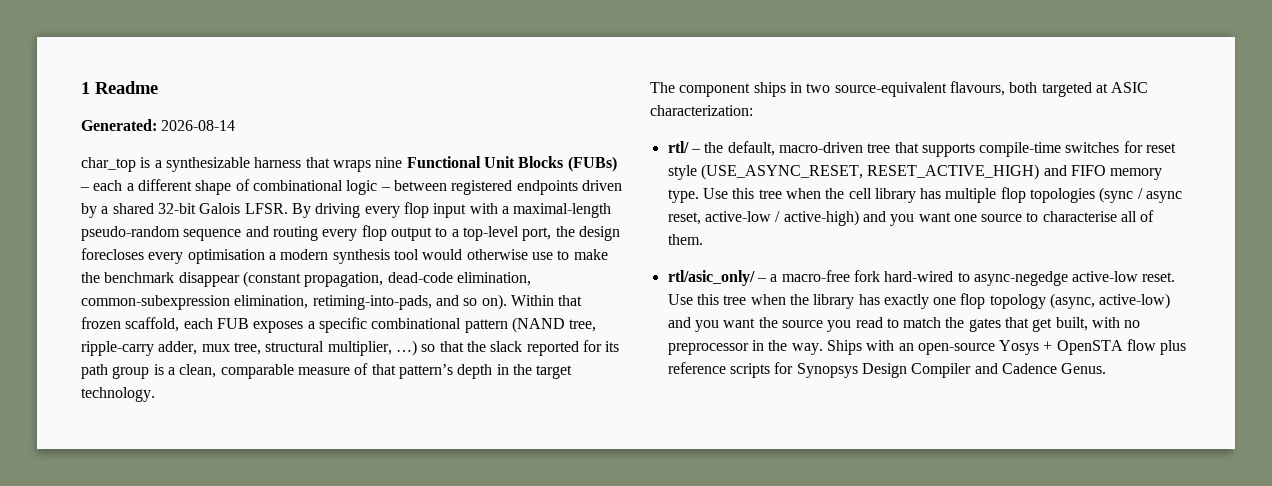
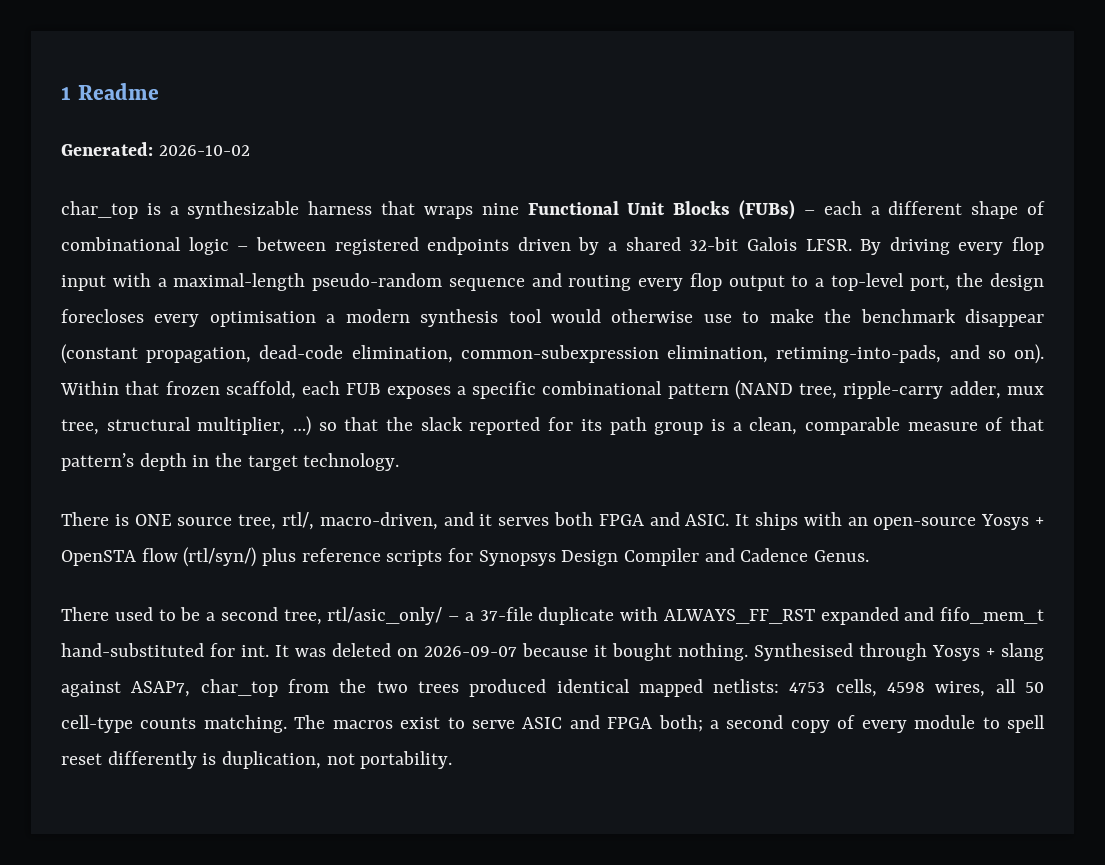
- Generated: 2026-08-14
+ Generated: 2026-10-02
- The component ships in two source-equivalent flavours, both targeted at ASIC characterization:
- rtl/ – the default, macro-driven tree that supports compile-time switches for reset style (USE_ASYNC_RESET, RESET_ACTIVE_HIGH) and FIFO memory type. Use this tree when the cell library has multiple flop topologies (sync / async reset, active-low / active-high) and you want one source to characterise all of them.
- rtl/asic_only/ – a macro-free fork hard-wired to async-negedge active-low reset. Use this tree when the library has exactly one flop topology (async, active-low) and you want the source you read to match the gates that get built, with no preprocessor in the way. Ships with an open-source Yosys + OpenSTA flow plus reference scripts for Synopsys Design Compiler and Cadence Genus.
+ There is ONE source tree, rtl/, macro-driven, and it serves both FPGA and ASIC. It ships with an open-source Yosys + OpenSTA flow (rtl/syn/) plus reference scripts for Synopsys Design Compiler and Cadence Genus.
+ There used to be a second tree, rtl/asic_only/ – a 37-file duplicate with ALWAYS_FF_RST expanded and fifo_mem_t hand-substituted for int. It was deleted on 2026-09-07 because it bought nothing. Synthesised through Yosys + slang against ASAP7, char_top from the two trees produced identical mapped netlists: 4753 cells, 4598 wires, all 50 cell-type counts matching. The macros exist to serve ASIC and FPGA both; a second copy of every module to spell reset differently is duplication, not portability.

